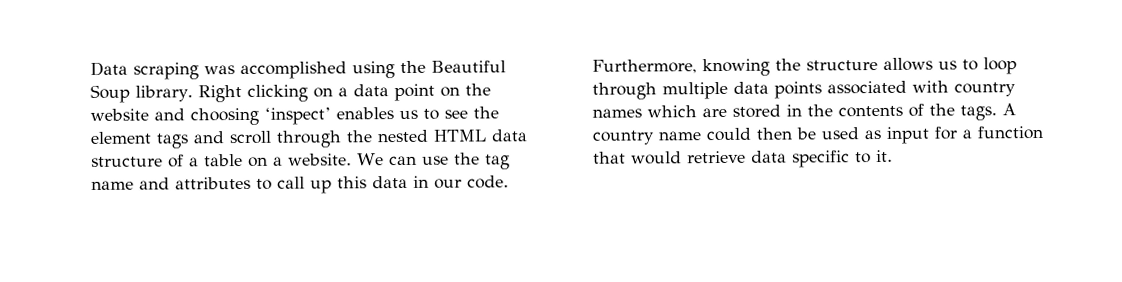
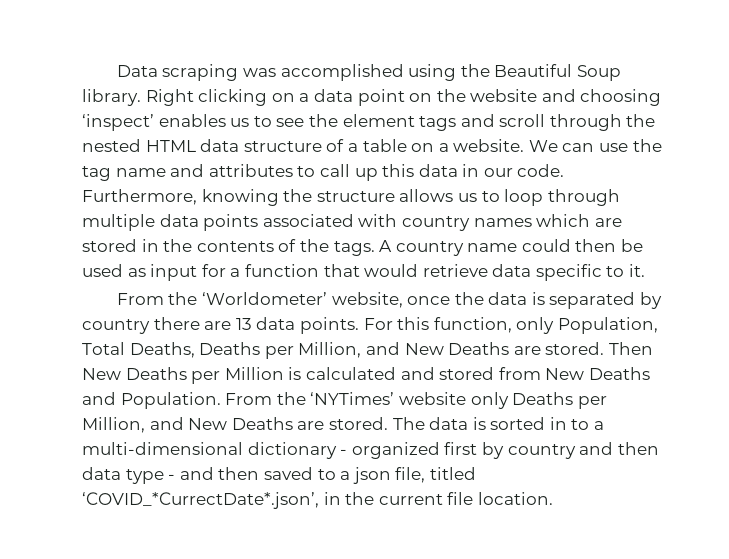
+ From the ‘Worldometer’ website, once the data is separated by country there are 13 data points. For this function, only Population, Total Deaths, Deaths per Million, and New Deaths are stored. Then New Deaths per Million is calculated and stored from New Deaths and Population. From the ‘NYTimes’ website only Deaths per Million, and New Deaths are stored. The data is sorted in to a multi-dimensional dictionary - organized first by country and then data type - and then saved to a json file, titled ‘COVID_*CurrectDate*.json’, in the current file location.

